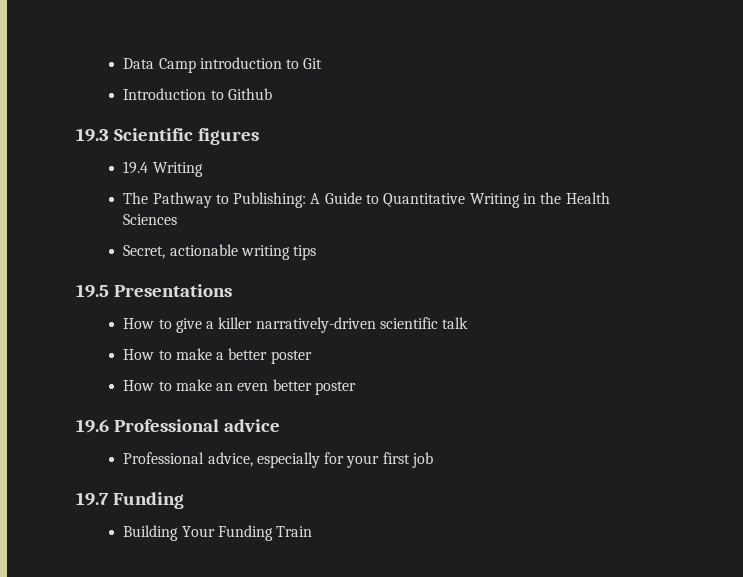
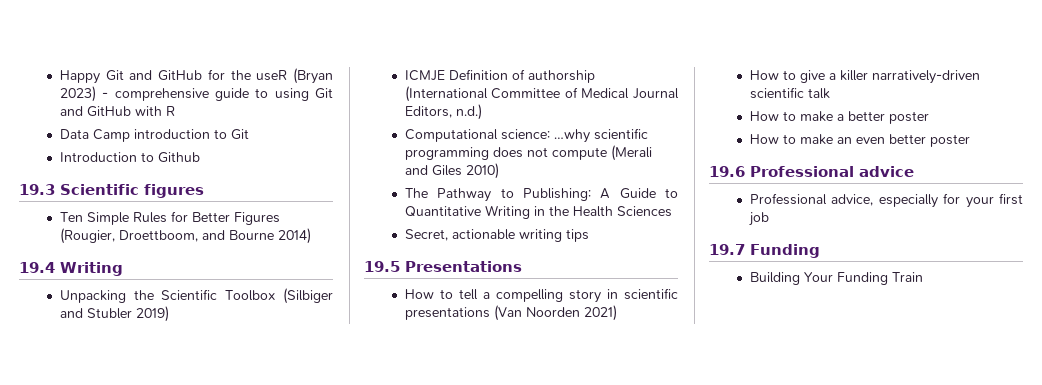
+ Happy Git and GitHub for the useR (Bryan 2023) - comprehensive guide to using Git and GitHub with R
+ Ten Simple Rules for Better Figures (Rougier, Droettboom, and Bourne 2014)
  19.4 Writing
+ Unpacking the Scientific Toolbox (Silbiger and Stubler 2019)
+ ICMJE Definition of authorship (International Committee of Medical Journal Editors, n.d.)
+ Computational science: …why scientific programming does not compute (Merali and Giles 2010)
+ How to tell a compelling story in scientific presentations (Van Noorden 2021)

